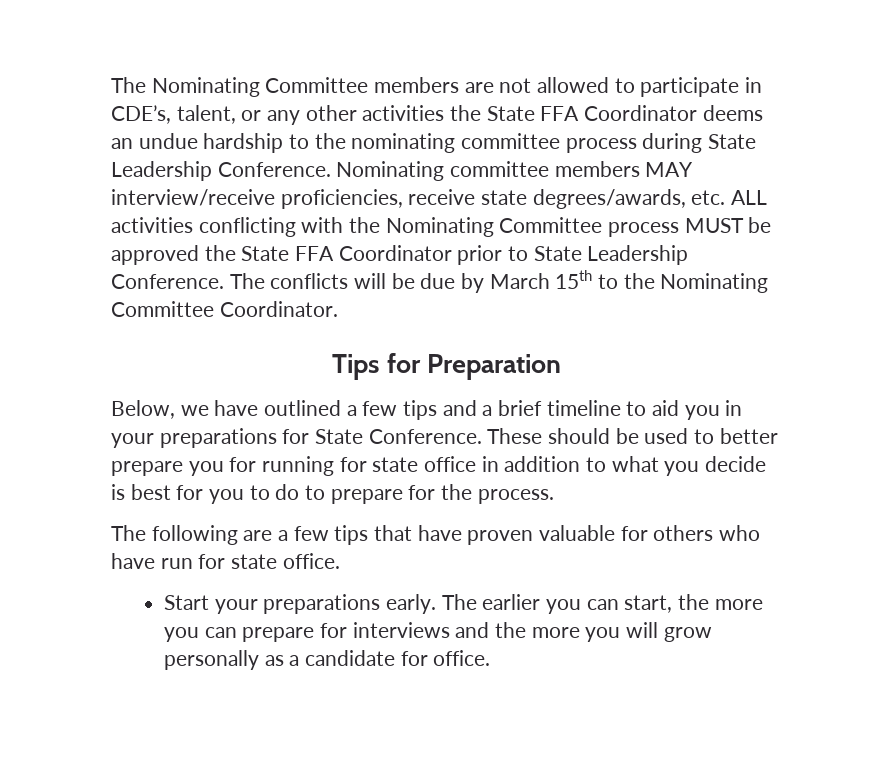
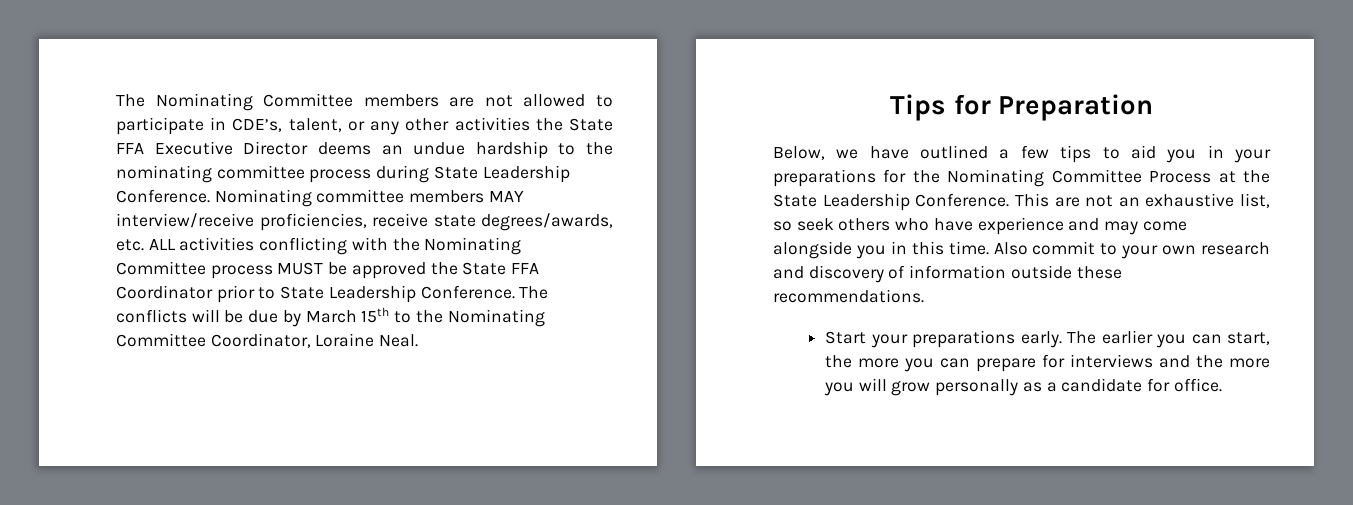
- The Nominating Committee members are not allowed to participate in CDE’s, talent, or any other activities the State FFA Coordinator deems an undue hardship to the nominating committee process during State Leadership Conference.
+ The Nominating Committee members are not allowed to participate in CDE’s, talent, or any other activities the State FFA Executive Director deems an undue hardship to the nominating committee process during State Leadership Conference.
- The conflicts will be due by March 15th to the Nominating Committee Coordinator.
+ The conflicts will be due by March 15th to the Nominating Committee Coordinator, Loraine Neal.
- Below, we have outlined a few tips and a brief timeline to aid you in your preparations for State Conference. These should be used to better prepare you for running for state office in addition to what you decide is best for you to do to prepare for the process.
- The following are a few tips that have proven valuable for others who have run for state office.
+ Below, we have outlined a few tips to aid you in your preparations for the Nominating Committee Process at the State Leadership Conference. This are not an exhaustive list, so seek others who have experience and may come alongside you in this time. Also commit to your own research and discovery of information outside these recommendations.

